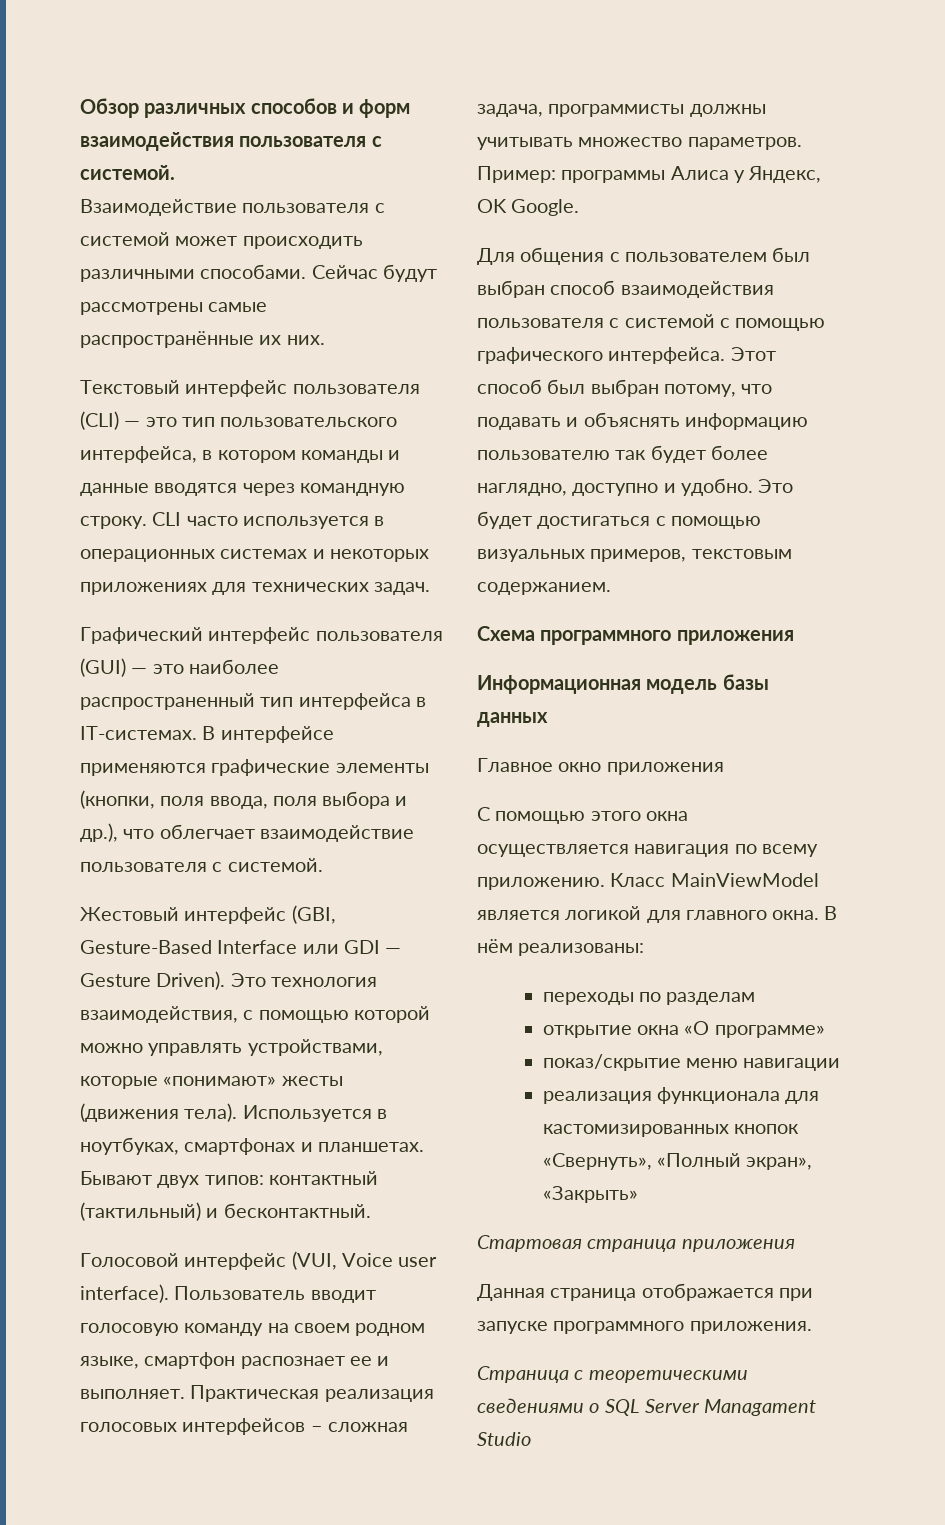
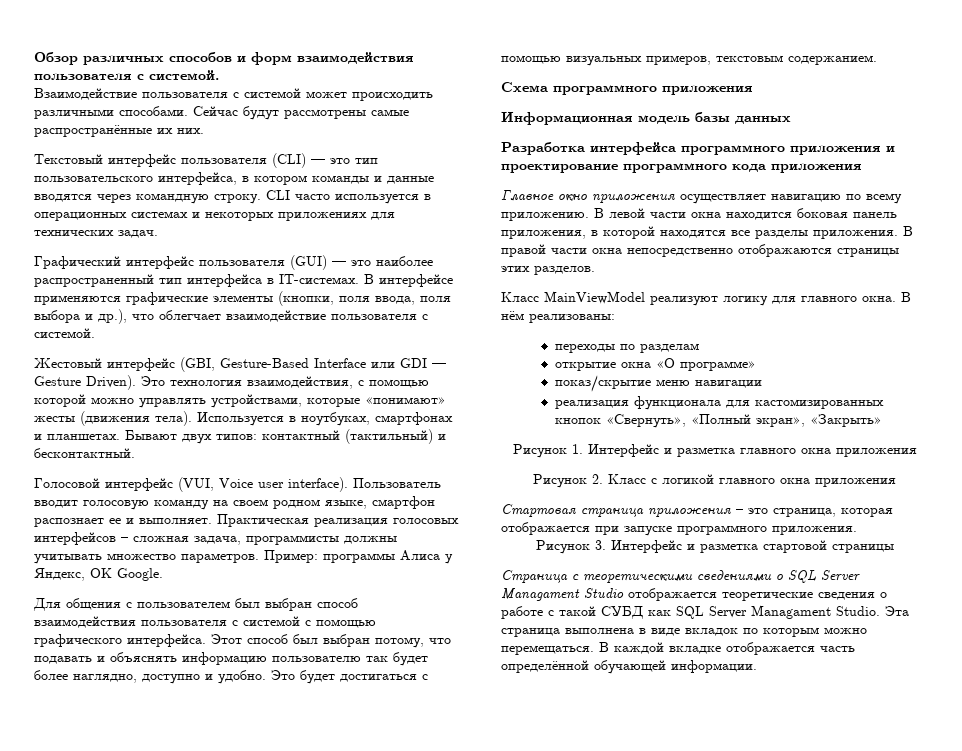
- Главное окно приложения
- С помощью этого окна осуществляется навигация по всему приложению. Класс MainViewModel является логикой для главного окна.
+ Разработка интерфейса программного приложения и проектирование программного кода приложения
+ Главное окно приложения осуществляет навигацию по всему приложению. В левой части окна находится боковая панель приложения, в которой находятся все разделы приложения. В правой части окна непосредственно отображаются страницы этих разделов.
+ Класс MainViewModel реализуют логику для главного окна.
+ Рисунок 1. Интерфейс и разметка главного окна приложения
+ Рисунок 2. Класс с логикой главного окна приложения
- Стартовая страница приложения
- Данная страница отображается при запуске программного приложения.
+ Стартовая страница приложения – это страница, которая отображается при запуске программного приложения.
+ Рисунок 3. Интерфейс и разметка стартовой страницы
- Страница с теоретическими сведениями о SQL Server Managament Studio
+ Страница с теоретическими сведениями о SQL Server Managament Studio отображается теоретические сведения о работе с такой СУБД как SQL Server Managament Studio. Эта страница выполнена в виде вкладок по которым можно перемещаться. В каждой вкладке отображается часть определённой обучающей информации.

